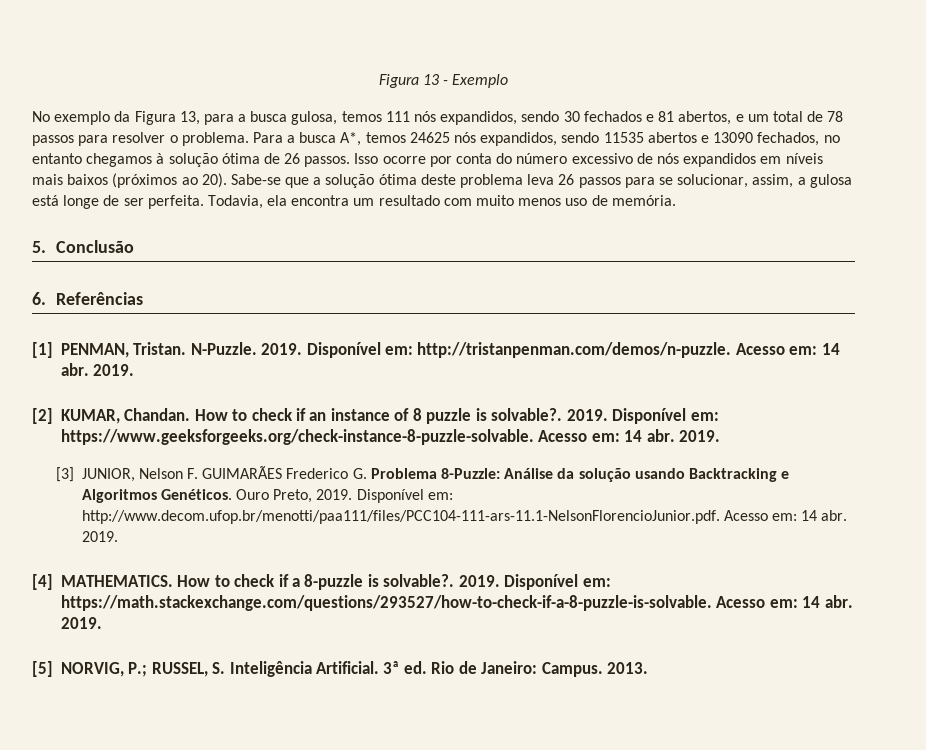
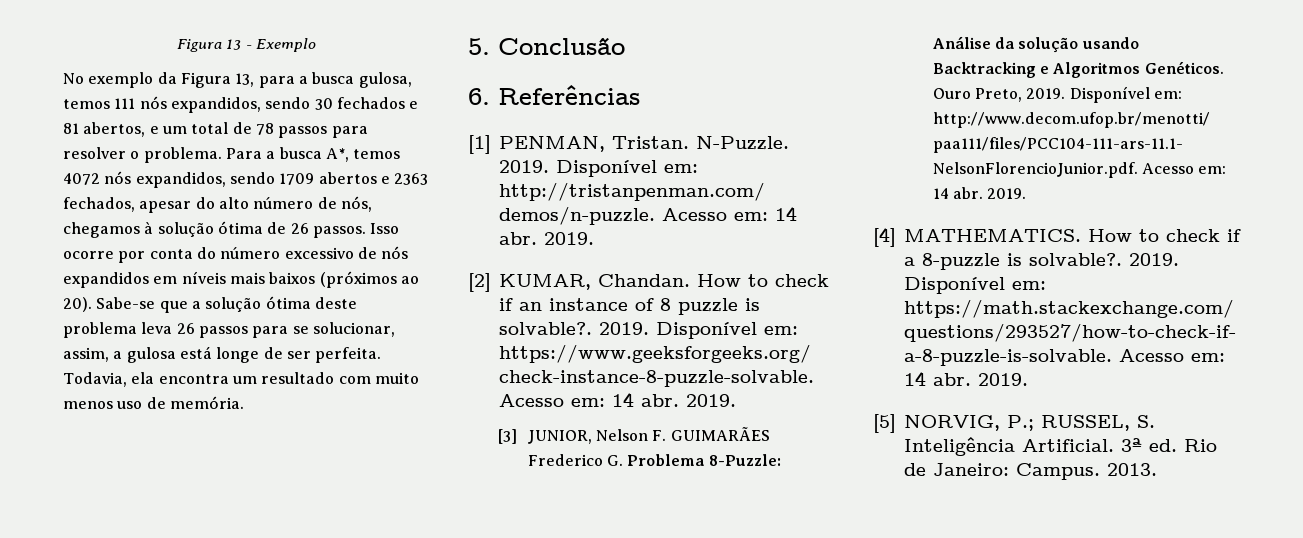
- Para a busca A*, temos 24625 nós expandidos, sendo 11535 abertos e 13090 fechados, no entanto chegamos à solução ótima de 26 passos.
+ Para a busca A*, temos 4072 nós expandidos, sendo 1709 abertos e 2363 fechados, apesar do alto número de nós, chegamos à solução ótima de 26 passos.

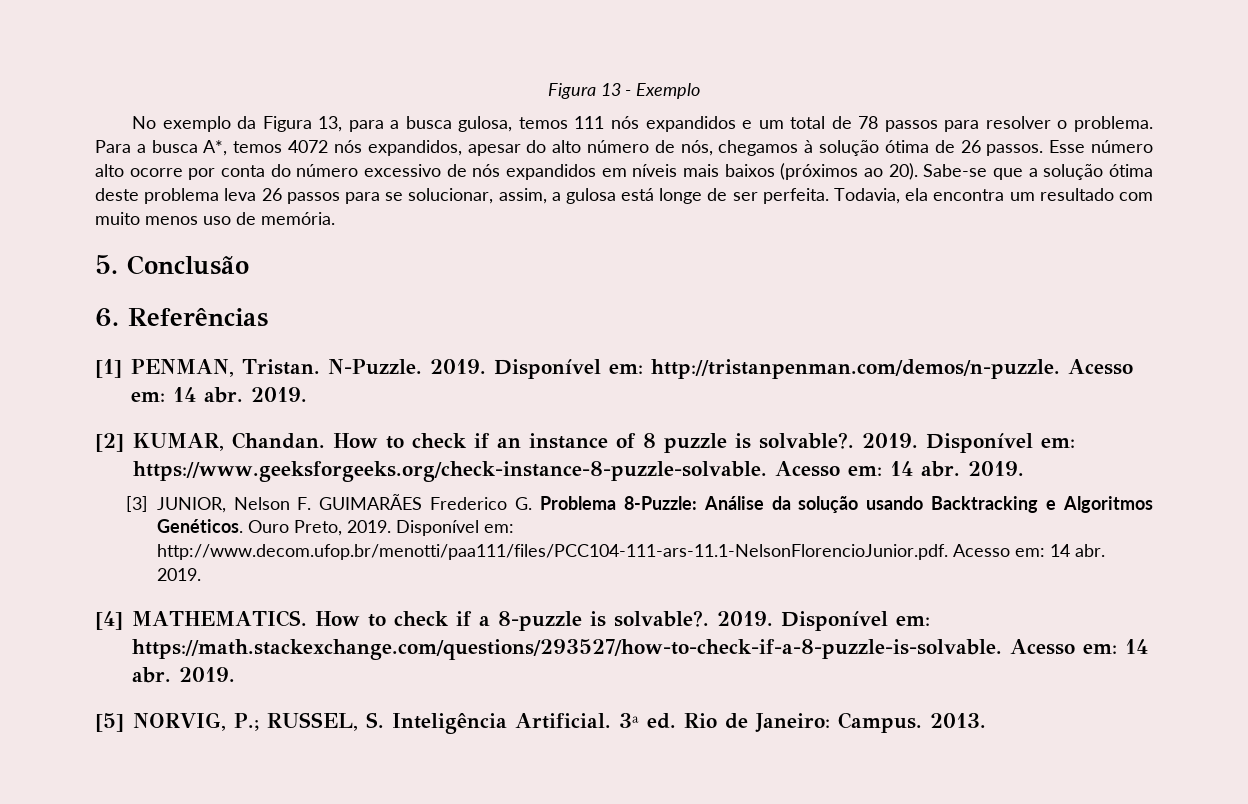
- No exemplo da Figura 13, para a busca gulosa, temos 111 nós expandidos, sendo 30 fechados e 81 abertos, e um total de 78 passos para resolver o problema.
+ No exemplo da Figura 13, para a busca gulosa, temos 111 nós expandidos e um total de 78 passos para resolver o problema.
- Para a busca A*, temos 4072 nós expandidos, sendo 1709 abertos e 2363 fechados, apesar do alto número de nós, chegamos à solução ótima de 26 passos.
+ Para a busca A*, temos 4072 nós expandidos, apesar do alto número de nós, chegamos à solução ótima de 26 passos.
- Isso ocorre por conta do número excessivo de nós expandidos em níveis mais baixos (próximos ao 20).
+ Esse número alto ocorre por conta do número excessivo de nós expandidos em níveis mais baixos (próximos ao 20).

